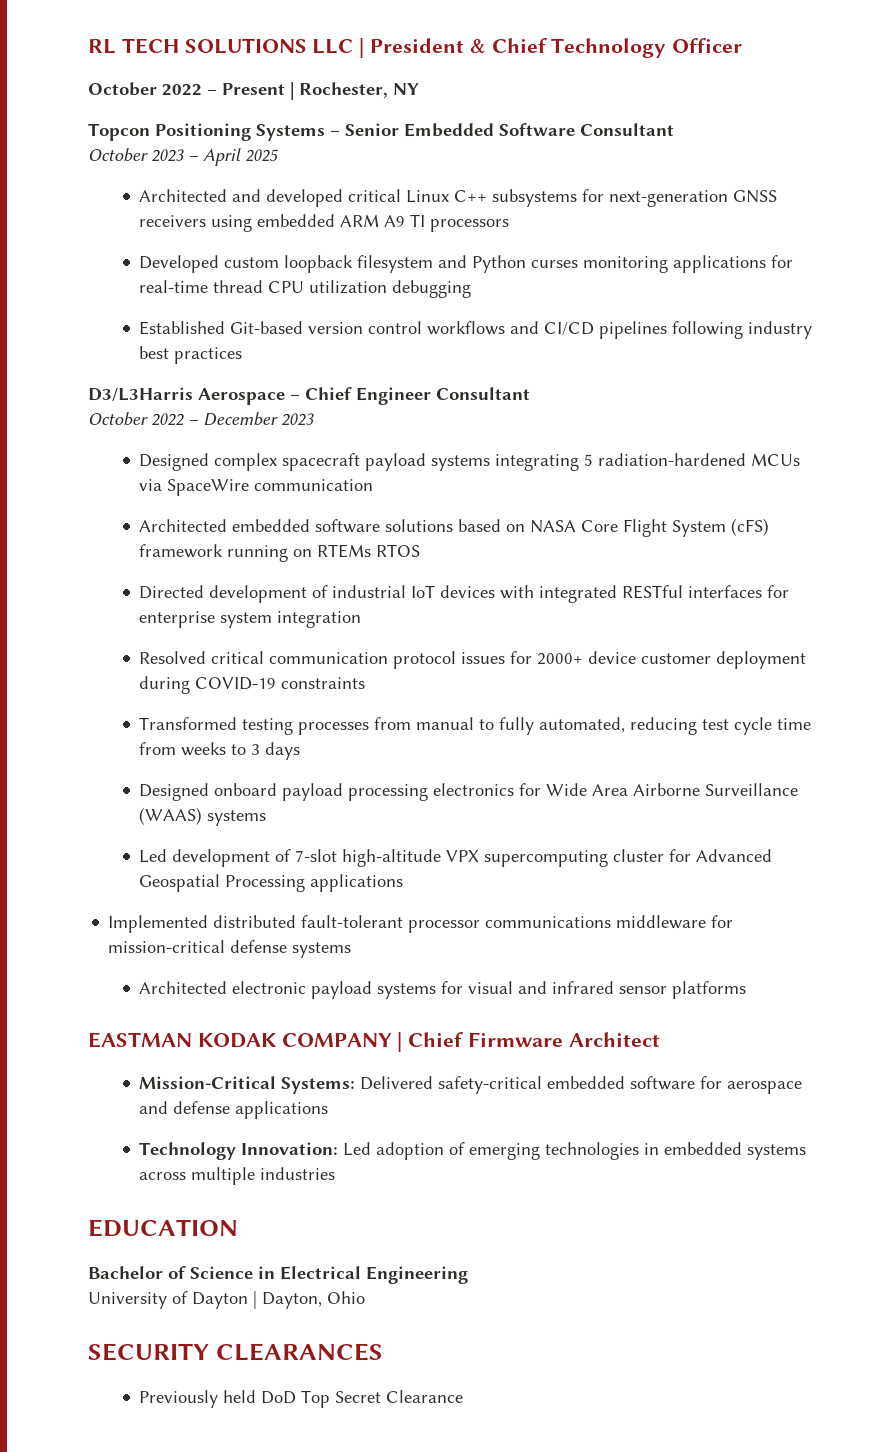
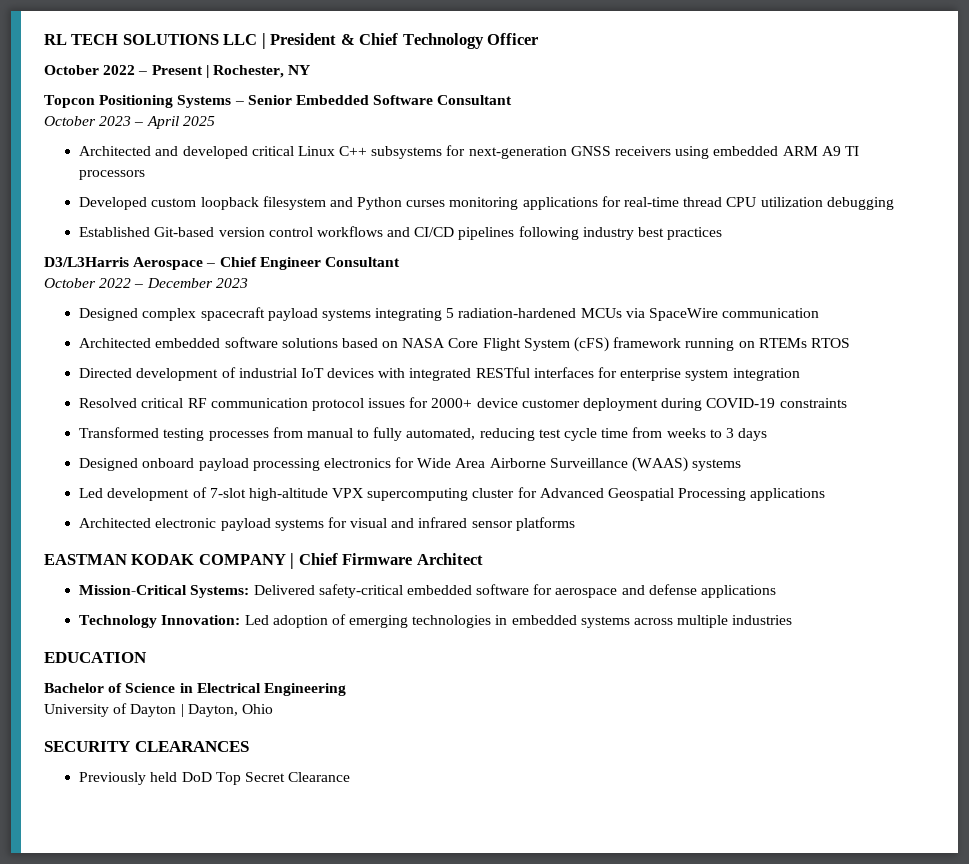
- Resolved critical communication protocol issues for 2000+ device customer deployment during COVID-19 constraints
+ Resolved critical RF communication protocol issues for 2000+ device customer deployment during COVID-19 constraints
- Implemented distributed fault-tolerant processor communications middleware for mission-critical defense systems

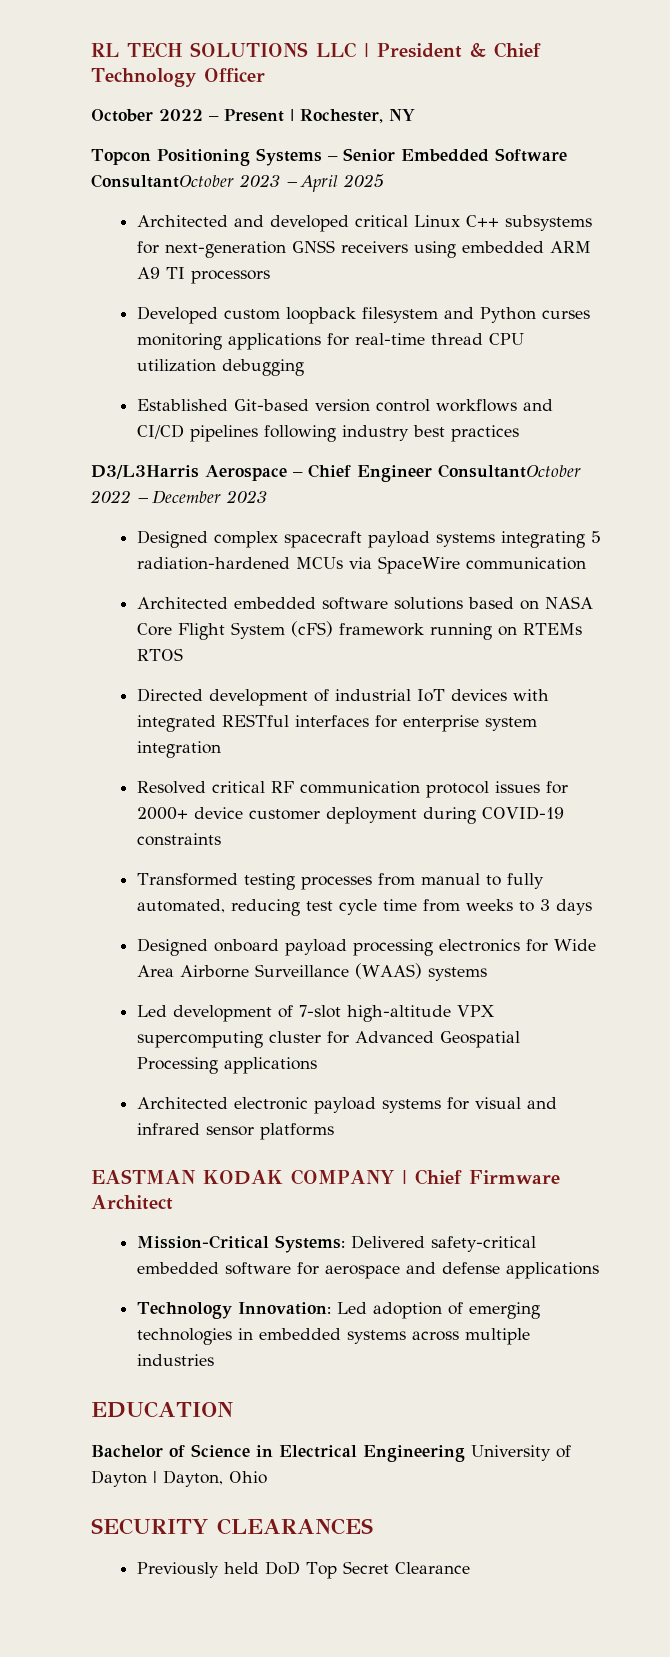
- Topcon Positioning Systems – Senior Embedded Software Consultant
- October 2023 – April 2025
+ Topcon Positioning Systems – Senior Embedded Software ConsultantOctober 2023 – April 2025
- D3/L3Harris Aerospace – Chief Engineer Consultant
- October 2022 – December 2023
+ D3/L3Harris Aerospace – Chief Engineer ConsultantOctober 2022 – December 2023
- Bachelor of Science in Electrical Engineering
- University of Dayton | Dayton, Ohio
+ Bachelor of Science in Electrical Engineering University of Dayton | Dayton, Ohio

